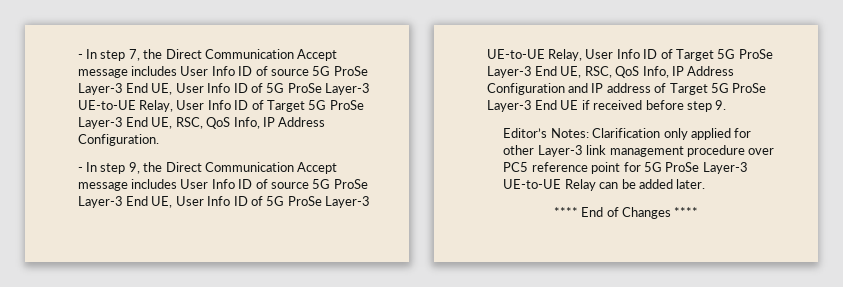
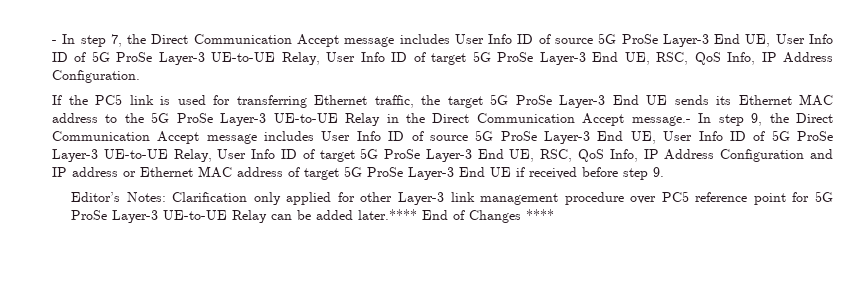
- - In step 7, the Direct Communication Accept message includes User Info ID of source 5G ProSe Layer-3 End UE, User Info ID of 5G ProSe Layer-3 UE-to-UE Relay, User Info ID of Target 5G ProSe Layer-3 End UE, RSC, QoS Info, IP Address Configuration.
+ - In step 7, the Direct Communication Accept message includes User Info ID of source 5G ProSe Layer-3 End UE, User Info ID of 5G ProSe Layer-3 UE-to-UE Relay, User Info ID of target 5G ProSe Layer-3 End UE, RSC, QoS Info, IP Address Configuration.
- - In step 9, the Direct Communication Accept message includes User Info ID of source 5G ProSe Layer-3 End UE, User Info ID of 5G ProSe Layer-3 UE-to-UE Relay, User Info ID of Target 5G ProSe Layer-3 End UE, RSC, QoS Info, IP Address Configuration and IP address of Target 5G ProSe Layer-3 End UE if received before step 9.
+ If the PC5 link is used for transferring Ethernet traffic, the target 5G ProSe Layer-3 End UE sends its Ethernet MAC address to the 5G ProSe Layer-3 UE-to-UE Relay in the Direct Communication Accept message.- In step 9, the Direct Communication Accept message includes User Info ID of source 5G ProSe Layer-3 End UE, User Info ID of 5G ProSe Layer-3 UE-to-UE Relay, User Info ID of target 5G ProSe Layer-3 End UE, RSC, QoS Info, IP Address Configuration and IP address or Ethernet MAC address of target 5G ProSe Layer-3 End UE if received before step 9.
- Editor’s Notes: Clarification only applied for other Layer-3 link management procedure over PC5 reference point for 5G ProSe Layer-3 UE-to-UE Relay can be added later.
- **** End of Changes ****
+ Editor’s Notes: Clarification only applied for other Layer-3 link management procedure over PC5 reference point for 5G ProSe Layer-3 UE-to-UE Relay can be added later.**** End of Changes ****

